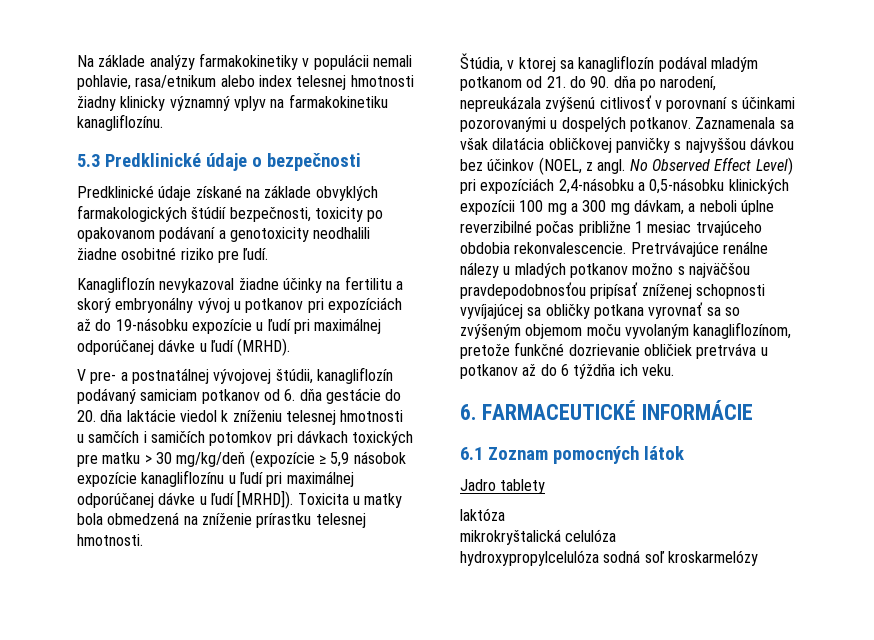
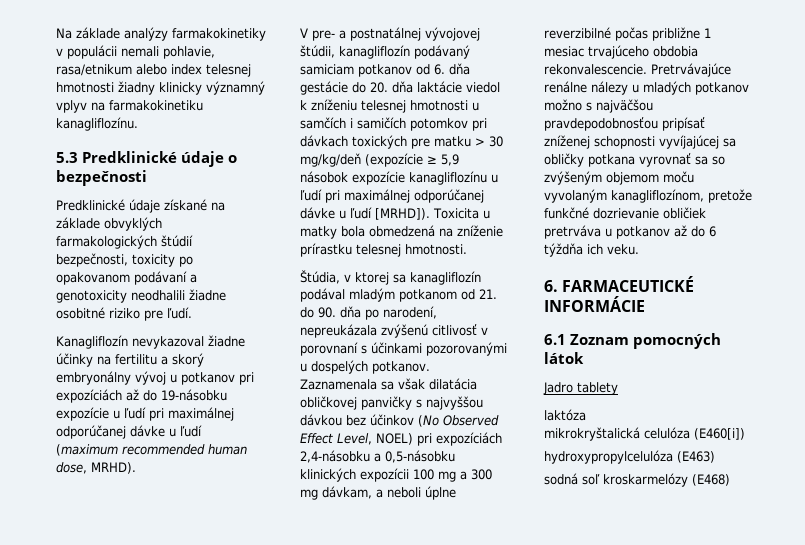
- Kanagliflozín nevykazoval žiadne účinky na fertilitu a skorý embryonálny vývoj u potkanov pri expozíciách až do 19-násobku expozície u ľudí pri maximálnej odporúčanej dávke u ľudí (MRHD).
+ Kanagliflozín nevykazoval žiadne účinky na fertilitu a skorý embryonálny vývoj u potkanov pri expozíciách až do 19-násobku expozície u ľudí pri maximálnej odporúčanej dávke u ľudí (maximum recommended human dose, MRHD).
- Zaznamenala sa však dilatácia obličkovej panvičky s najvyššou dávkou bez účinkov (NOEL, z angl. No Observed Effect Level) pri expozíciách 2,4-násobku a 0,5-násobku klinických expozícii 100 mg a 300 mg dávkam, a neboli úplne reverzibilné počas približne 1 mesiac trvajúceho obdobia rekonvalescencie.
+ Zaznamenala sa však dilatácia obličkovej panvičky s najvyššou dávkou bez účinkov (No Observed Effect Level, NOEL) pri expozíciách 2,4-násobku a 0,5-násobku klinických expozícii 100 mg a 300 mg dávkam, a neboli úplne reverzibilné počas približne 1 mesiac trvajúceho obdobia rekonvalescencie.
- mikrokryštalická celulóza
+ mikrokryštalická celulóza (E460[i])
- hydroxypropylcelulóza sodná soľ kroskarmelózy
+ hydroxypropylcelulóza (E463)
+ sodná soľ kroskarmelózy (E468)

